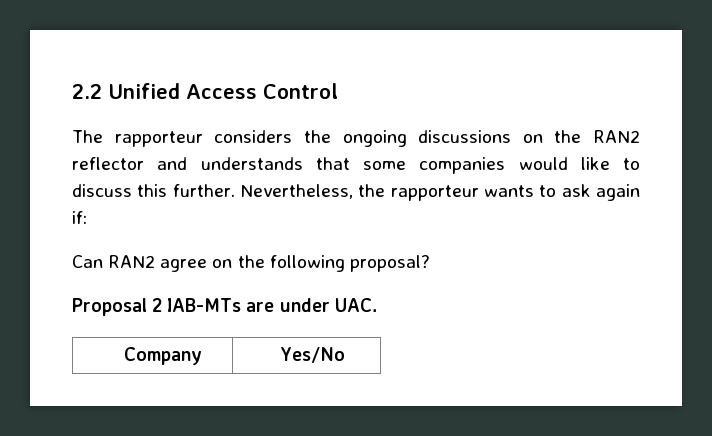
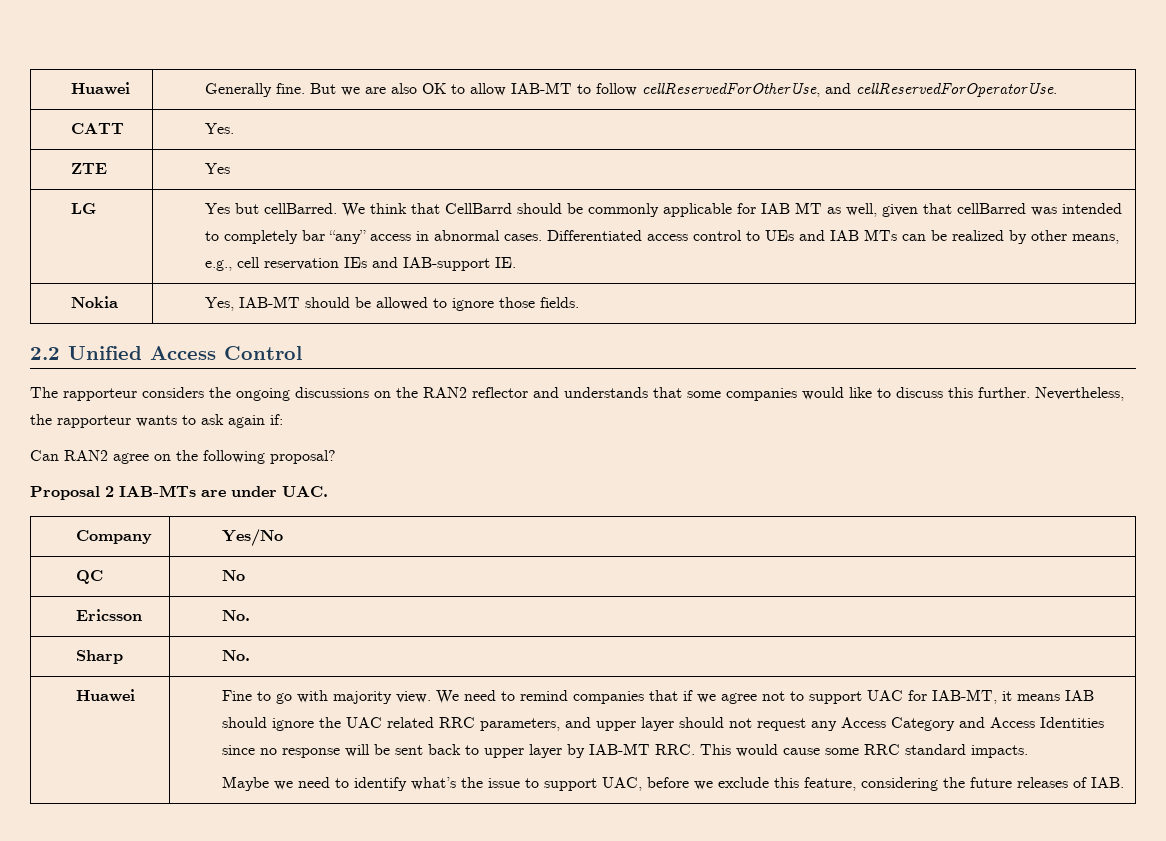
+ Huawei | Generally fine. But we are also OK to allow IAB-MT to follow cellReservedForOtherUse, and cellReservedForOperatorUse.
+ CATT | Yes.
+ ZTE | Yes
+ LG | Yes but cellBarred. We think that CellBarrd should be commonly applicable for IAB MT as well, given that cellBarred was intended to completely bar “any” access in abnormal cases. Differentiated access control to UEs and IAB MTs can be realized by other means, e.g., cell reservation IEs and IAB-support IE.
+ Nokia | Yes, IAB-MT should be allowed to ignore those fields.
+ QC | No
+ Ericsson | No.
+ Sharp | No.
+ Huawei | Fine to go with majority view. We need to remind companies that if we agree not to support UAC for IAB-MT, it means IAB should ignore the UAC related RRC parameters, and upper layer should not request any Access Category and Access Identities since no response will be sent back to upper layer by IAB-MT RRC. This would cause some RRC standard impacts.
+ Maybe we need to identify what’s the issue to support UAC, before we exclude this feature, considering the future releases of IAB.

